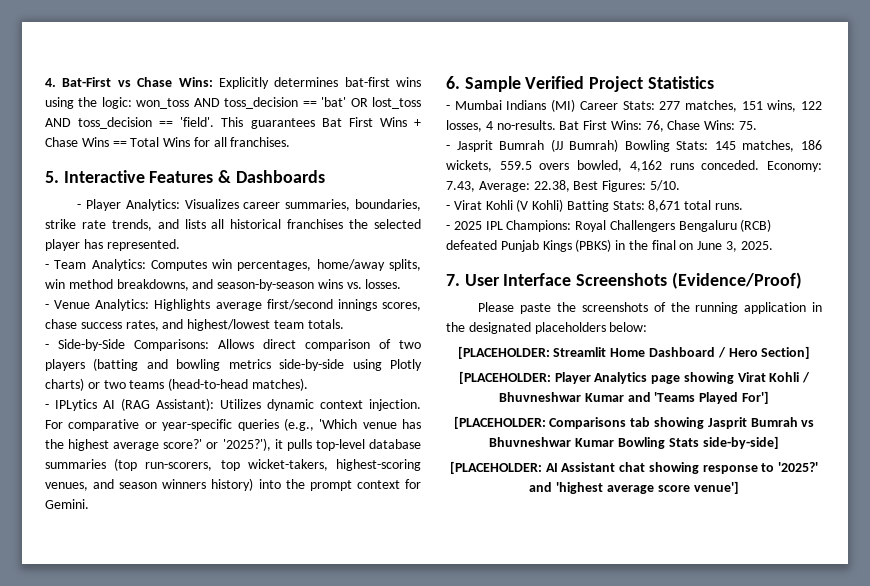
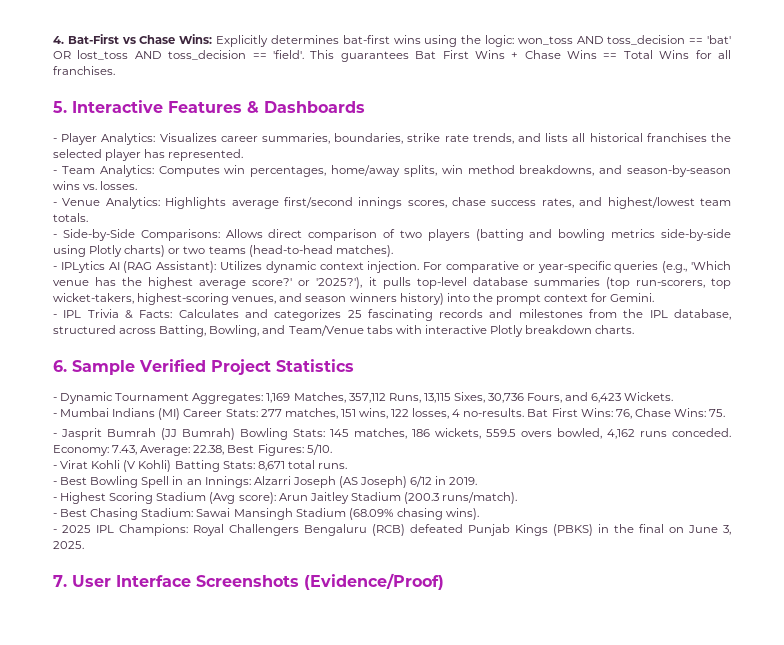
+ - IPL Trivia & Facts: Calculates and categorizes 25 fascinating records and milestones from the IPL database, structured across Batting, Bowling, and Team/Venue tabs with interactive Plotly breakdown charts.
+ - Dynamic Tournament Aggregates: 1,169 Matches, 357,112 Runs, 13,115 Sixes, 30,736 Fours, and 6,423 Wickets.
+ - Best Bowling Spell in an Innings: Alzarri Joseph (AS Joseph) 6/12 in 2019.
+ - Highest Scoring Stadium (Avg score): Arun Jaitley Stadium (200.3 runs/match).
+ - Best Chasing Stadium: Sawai Mansingh Stadium (68.09% chasing wins).
- Please paste the screenshots of the running application in the designated placeholders below:
- [PLACEHOLDER: Streamlit Home Dashboard / Hero Section]
- [PLACEHOLDER: Player Analytics page showing Virat Kohli / Bhuvneshwar Kumar and 'Teams Played For']
- [PLACEHOLDER: Comparisons tab showing Jasprit Bumrah vs Bhuvneshwar Kumar Bowling Stats side-by-side]
- [PLACEHOLDER: AI Assistant chat showing response to '2025?' and 'highest average score venue']

